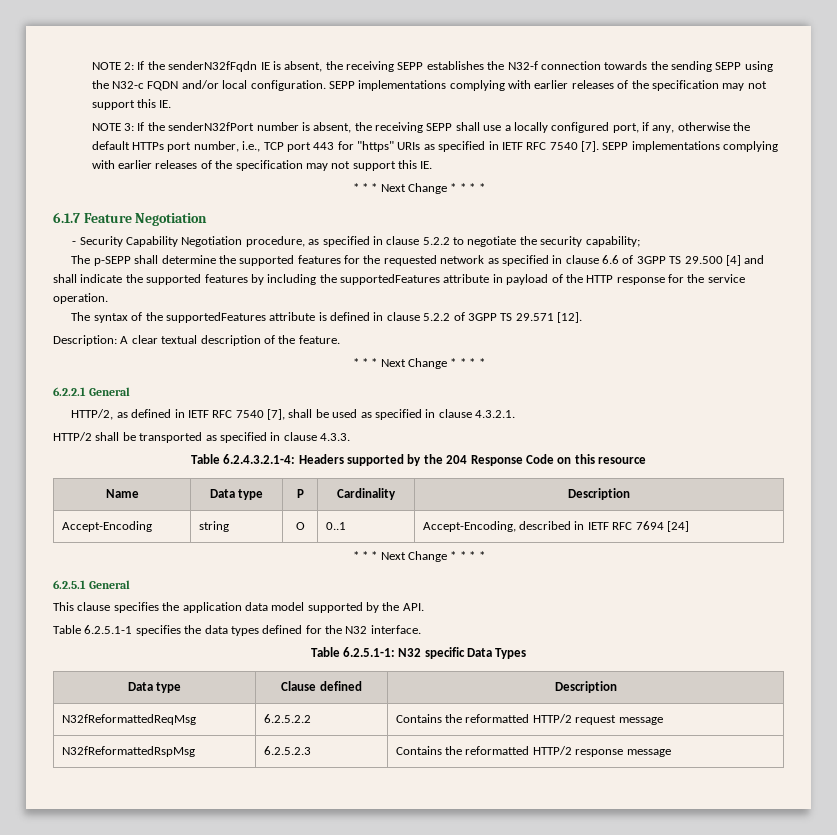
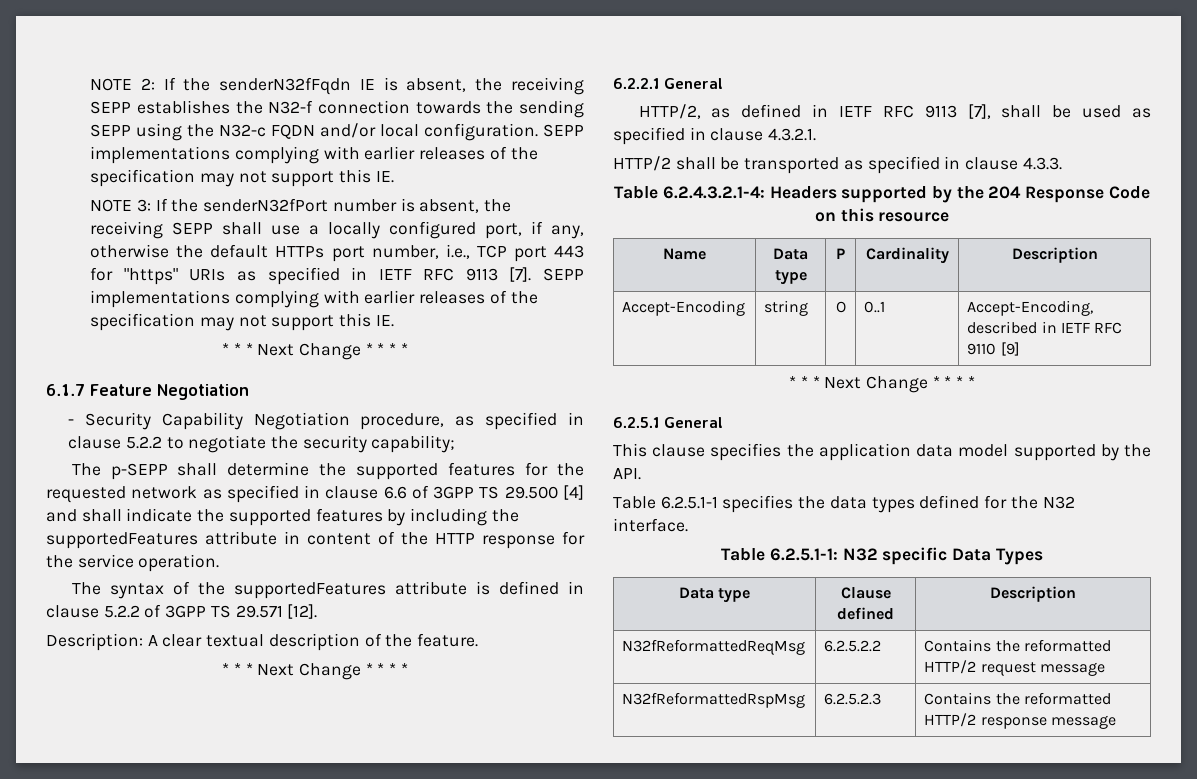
- NOTE 3: If the senderN32fPort number is absent, the receiving SEPP shall use a locally configured port, if any, otherwise the default HTTPs port number, i.e., TCP port 443 for "https" URIs as specified in IETF RFC 7540 [7].
+ NOTE 3: If the senderN32fPort number is absent, the receiving SEPP shall use a locally configured port, if any, otherwise the default HTTPs port number, i.e., TCP port 443 for "https" URIs as specified in IETF RFC 9113 [7].
- The p-SEPP shall determine the supported features for the requested network as specified in clause 6.6 of 3GPP TS 29.500 [4] and shall indicate the supported features by including the supportedFeatures attribute in payload of the HTTP response for the service operation.
+ The p-SEPP shall determine the supported features for the requested network as specified in clause 6.6 of 3GPP TS 29.500 [4] and shall indicate the supported features by including the supportedFeatures attribute in content of the HTTP response for the service operation.
- HTTP/2, as defined in IETF RFC 7540 [7], shall be used as specified in clause 4.3.2.1.
+ HTTP/2, as defined in IETF RFC 9113 [7], shall be used as specified in clause 4.3.2.1.
- Accept-Encoding | string | O | 0..1 | Accept-Encoding, described in IETF RFC 7694 [24]
+ Accept-Encoding | string | O | 0..1 | Accept-Encoding, described in IETF RFC 9110 [9]

